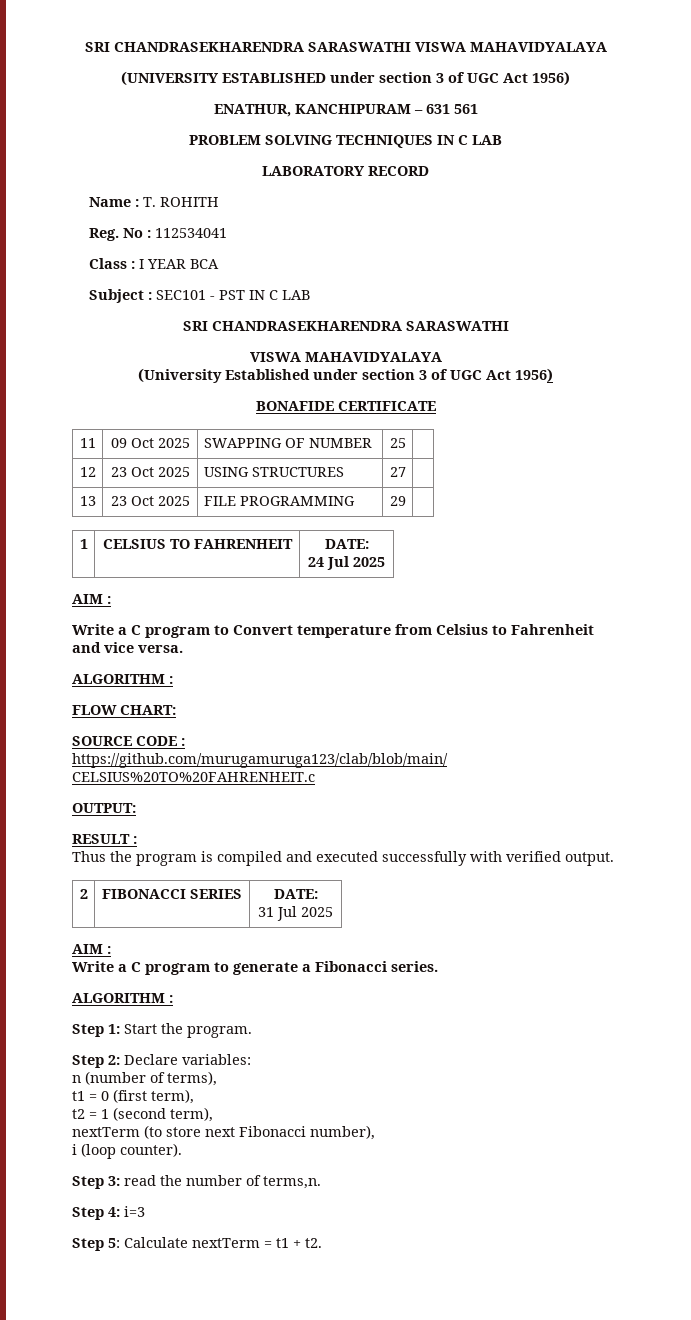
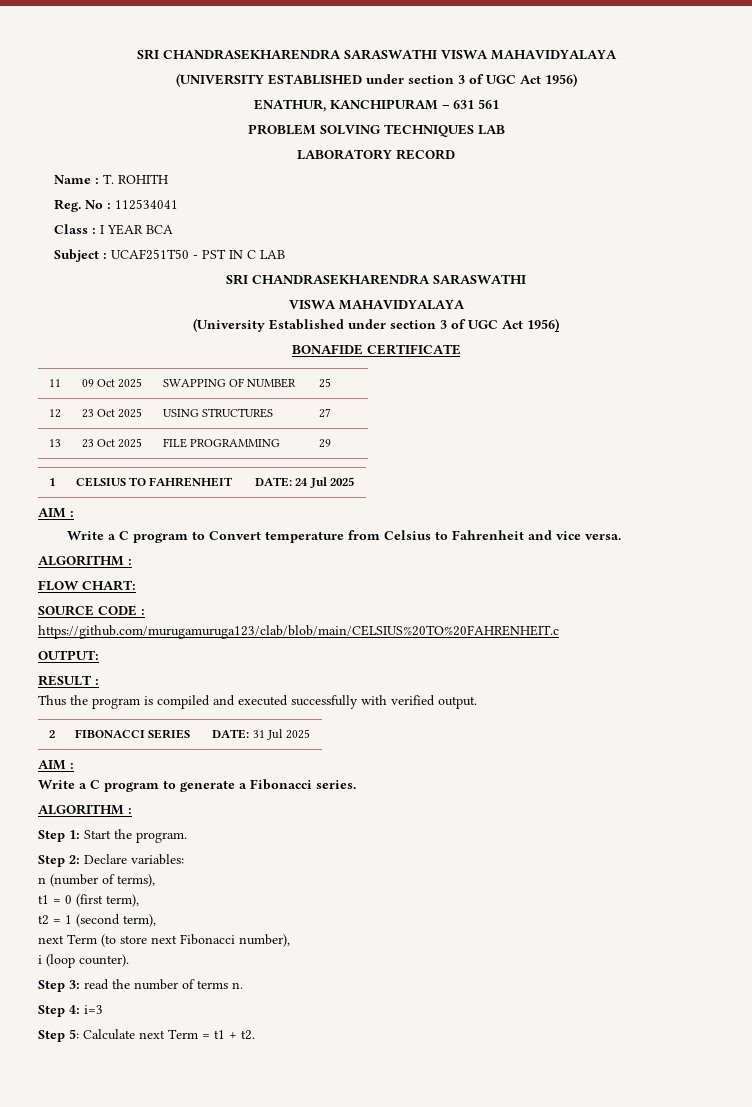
- PROBLEM SOLVING TECHNIQUES IN C LAB
+ PROBLEM SOLVING TECHNIQUES LAB
- Subject : SEC101 - PST IN C LAB
+ Subject : UCAF251T50 - PST IN C LAB
- 1 | CELSIUS TO FAHRENHEIT | DATE:
- 24 Jul 2025
+ 1 | CELSIUS TO FAHRENHEIT | DATE: 24 Jul 2025
- 2 | FIBONACCI SERIES | DATE:
- 31 Jul 2025
+ 2 | FIBONACCI SERIES | DATE: 31 Jul 2025
- nextTerm (to store next Fibonacci number),
+ next Term (to store next Fibonacci number),
- Step 3: read the number of terms,n.
+ Step 3: read the number of terms n.
- Step 5: Calculate nextTerm = t1 + t2.
+ Step 5: Calculate next Term = t1 + t2.

